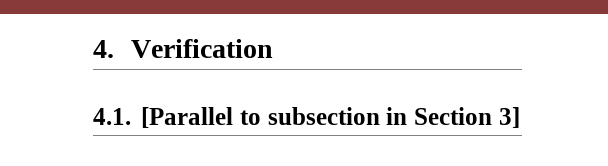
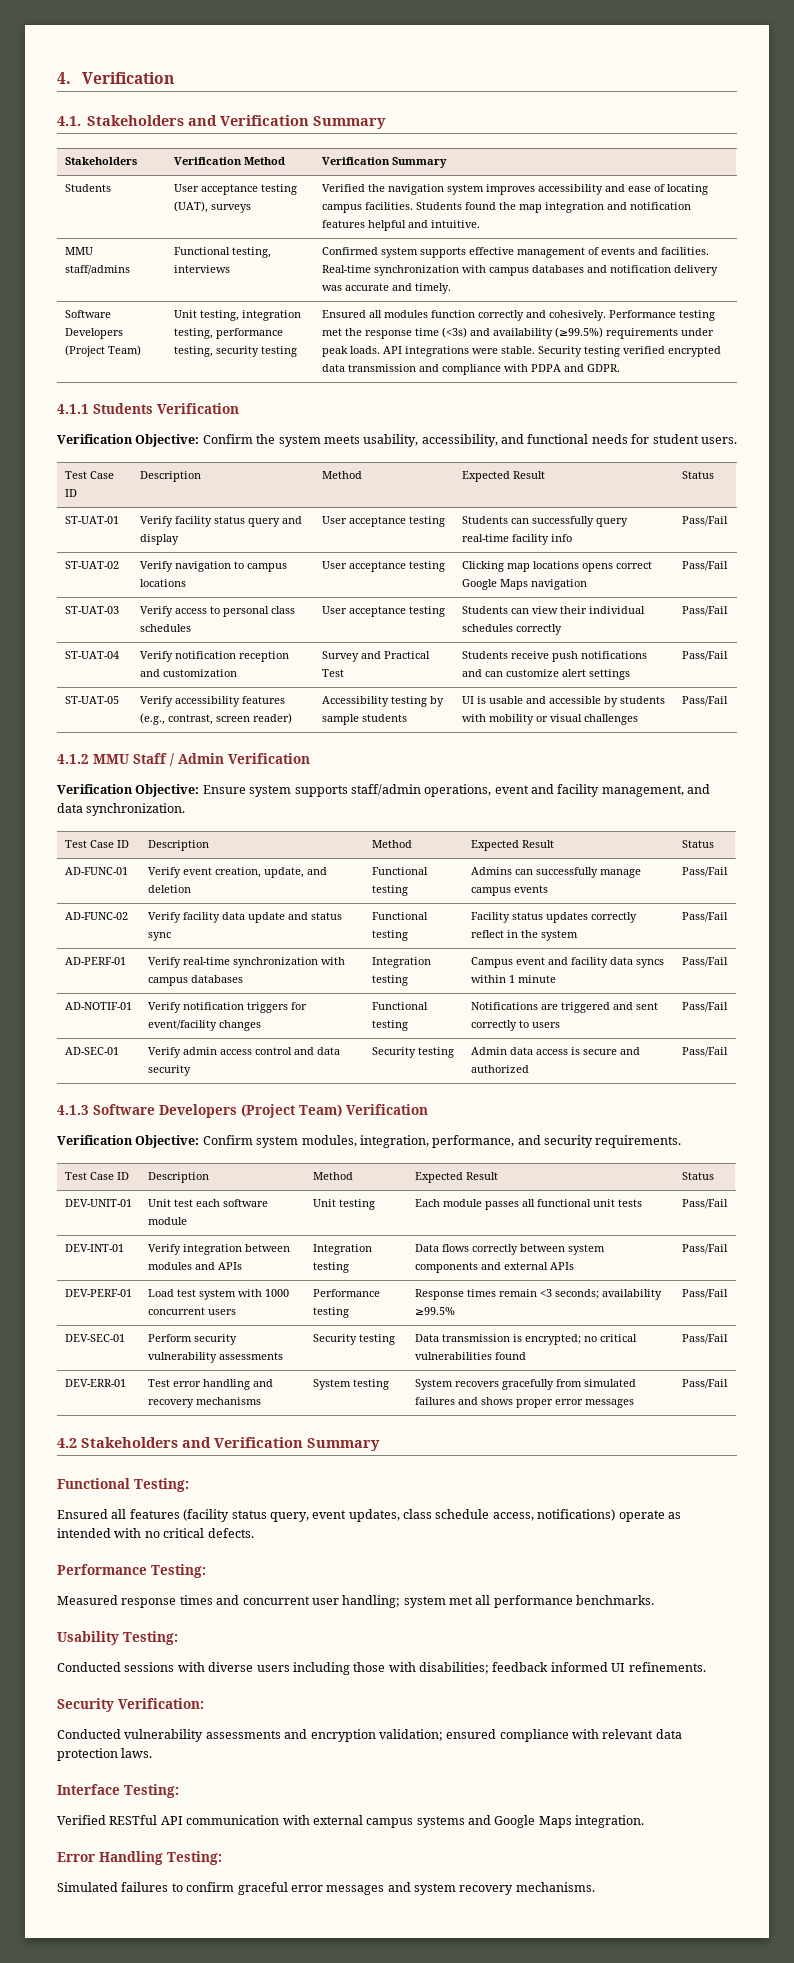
- 4.1. [Parallel to subsection in Section 3]
+ 4.1. Stakeholders and Verification Summary
+ Stakeholders | Verification Method | Verification Summary
+ Students | User acceptance testing (UAT), surveys | Verified the navigation system improves accessibility and ease of locating campus facilities. Students found the map integration and notification features helpful and intuitive.
+ MMU staff/admins | Functional testing, interviews | Confirmed system supports effective management of events and facilities. Real-time synchronization with campus databases and notification delivery was accurate and timely.
+ Software Developers (Project Team) | Unit testing, integration testing, performance testing, security testing | Ensured all modules function correctly and cohesively. Performance testing met the response time (<3s) and availability (≥99.5%) requirements under peak loads. API integrations were stable. Security testing verified encrypted data transmission and compliance with PDPA and GDPR.
+ 4.1.1 Students Verification
+ Verification Objective: Confirm the system meets usability, accessibility, and functional needs for student users.
+ Test Case ID | Description | Method | Expected Result | Status
+ ST-UAT-01 | Verify facility status query and display | User acceptance testing | Students can successfully query real-time facility info | Pass/Fail
+ ST-UAT-02 | Verify navigation to campus locations | User acceptance testing | Clicking map locations opens correct Google Maps navigation | Pass/Fail
+ ST-UAT-03 | Verify access to personal class schedules | User acceptance testing | Students can view their individual schedules correctly | Pass/Fail
+ ST-UAT-04 | Verify notification reception and customization | Survey and Practical Test | Students receive push notifications and can customize alert settings | Pass/Fail
+ ST-UAT-05 | Verify accessibility features (e.g., contrast, screen reader) | Accessibility testing by sample students | UI is usable and accessible by students with mobility or visual challenges | Pass/Fail
+ 4.1.2 MMU Staff / Admin Verification
+ Verification Objective: Ensure system supports staff/admin operations, event and facility management, and data synchronization.
+ Test Case ID | Description | Method | Expected Result | Status
+ AD-FUNC-01 | Verify event creation, update, and deletion | Functional testing | Admins can successfully manage campus events | Pass/Fail
+ AD-FUNC-02 | Verify facility data update and status sync | Functional testing | Facility status updates correctly reflect in the system | Pass/Fail
+ AD-PERF-01 | Verify real-time synchronization with campus databases | Integration testing | Campus event and facility data syncs within 1 minute | Pass/Fail
+ AD-NOTIF-01 | Verify notification triggers for event/facility changes | Functional testing | Notifications are triggered and sent correctly to users | Pass/Fail
+ AD-SEC-01 | Verify admin access control and data security | Security testing | Admin data access is secure and authorized | Pass/Fail
+ 4.1.3 Software Developers (Project Team) Verification
+ Verification Objective: Confirm system modules, integration, performance, and security requirements.
+ Test Case ID | Description | Method | Expected Result | Status
+ DEV-UNIT-01 | Unit test each software module | Unit testing | Each module passes all functional unit tests | Pass/Fail
+ DEV-INT-01 | Verify integration between modules and APIs | Integration testing | Data flows correctly between system components and external APIs | Pass/Fail
+ DEV-PERF-01 | Load test system with 1000 concurrent users | Performance testing | Response times remain <3 seconds; availability ≥99.5% | Pass/Fail
+ DEV-SEC-01 | Perform security vulnerability assessments | Security testing | Data transmission is encrypted; no critical vulnerabilities found | Pass/Fail
+ DEV-ERR-01 | Test error handling and recovery mechanisms | System testing | System recovers gracefully from simulated failures and shows proper error messages | Pass/Fail
+ 4.2 Stakeholders and Verification Summary
+ Functional Testing:
+ Ensured all features (facility status query, event updates, class schedule access, notifications) operate as intended with no critical defects.
+ Performance Testing:
+ Measured response times and concurrent user handling; system met all performance benchmarks.
+ Usability Testing:
+ Conducted sessions with diverse users including those with disabilities; feedback informed UI refinements.
+ Security Verification:
+ Conducted vulnerability assessments and encryption validation; ensured compliance with relevant data protection laws.
+ Interface Testing:
+ Verified RESTful API communication with external campus systems and Google Maps integration.
+ Error Handling Testing:
+ Simulated failures to confirm graceful error messages and system recovery mechanisms.

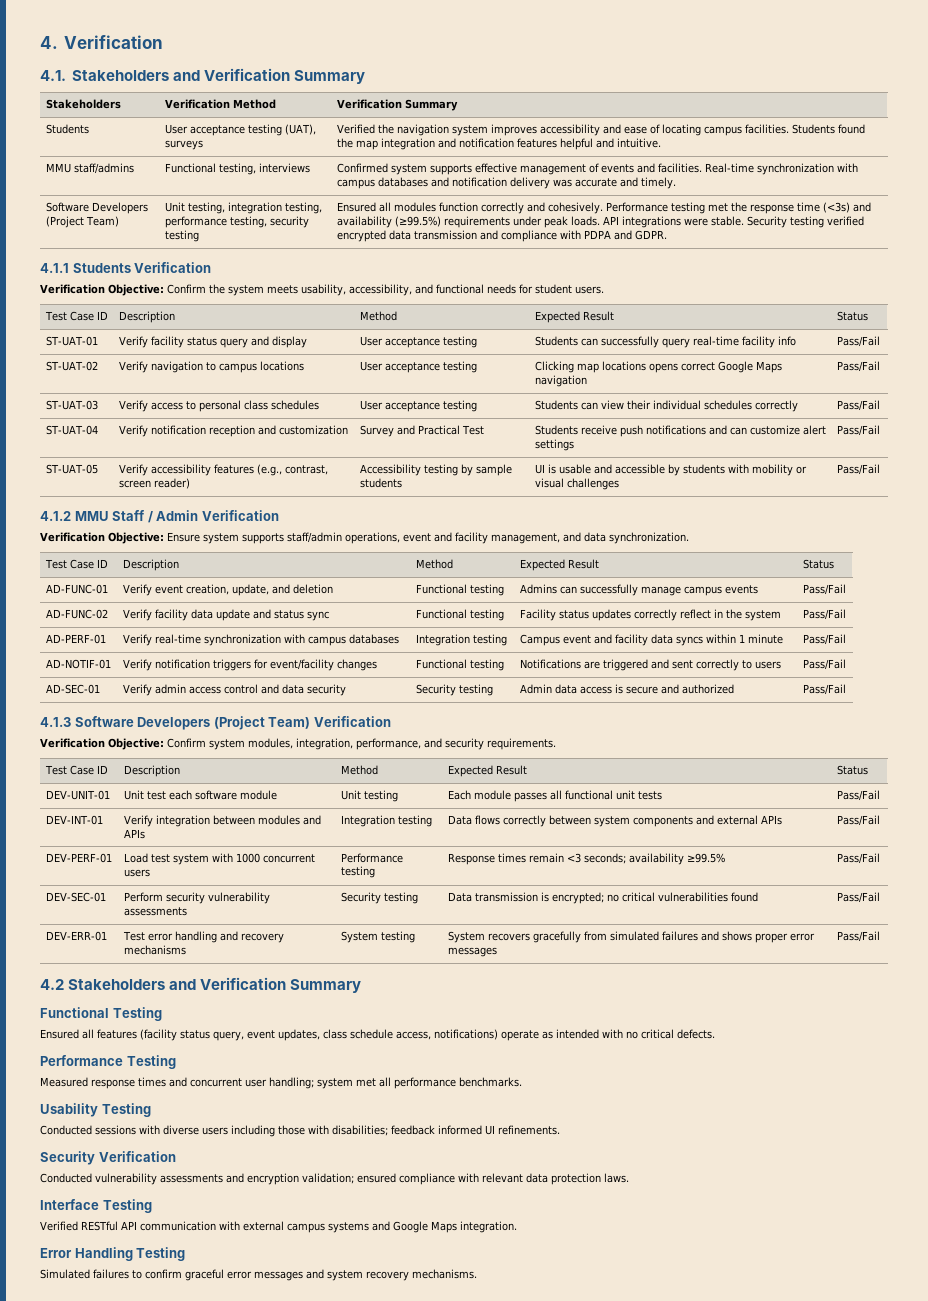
- Functional Testing:
+ Functional Testing
- Performance Testing:
+ Performance Testing
- Usability Testing:
+ Usability Testing
- Security Verification:
+ Security Verification
- Interface Testing:
+ Interface Testing
- Error Handling Testing:
+ Error Handling Testing

